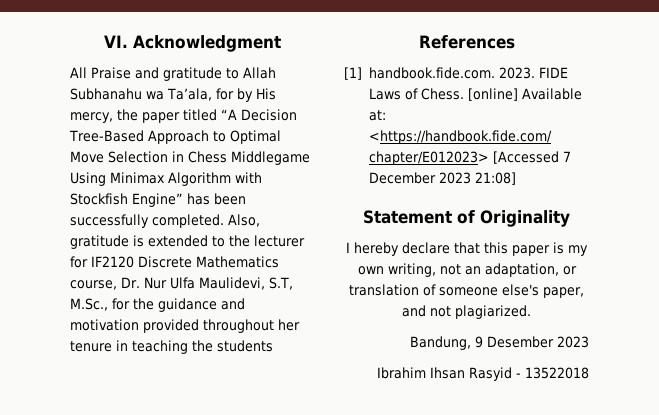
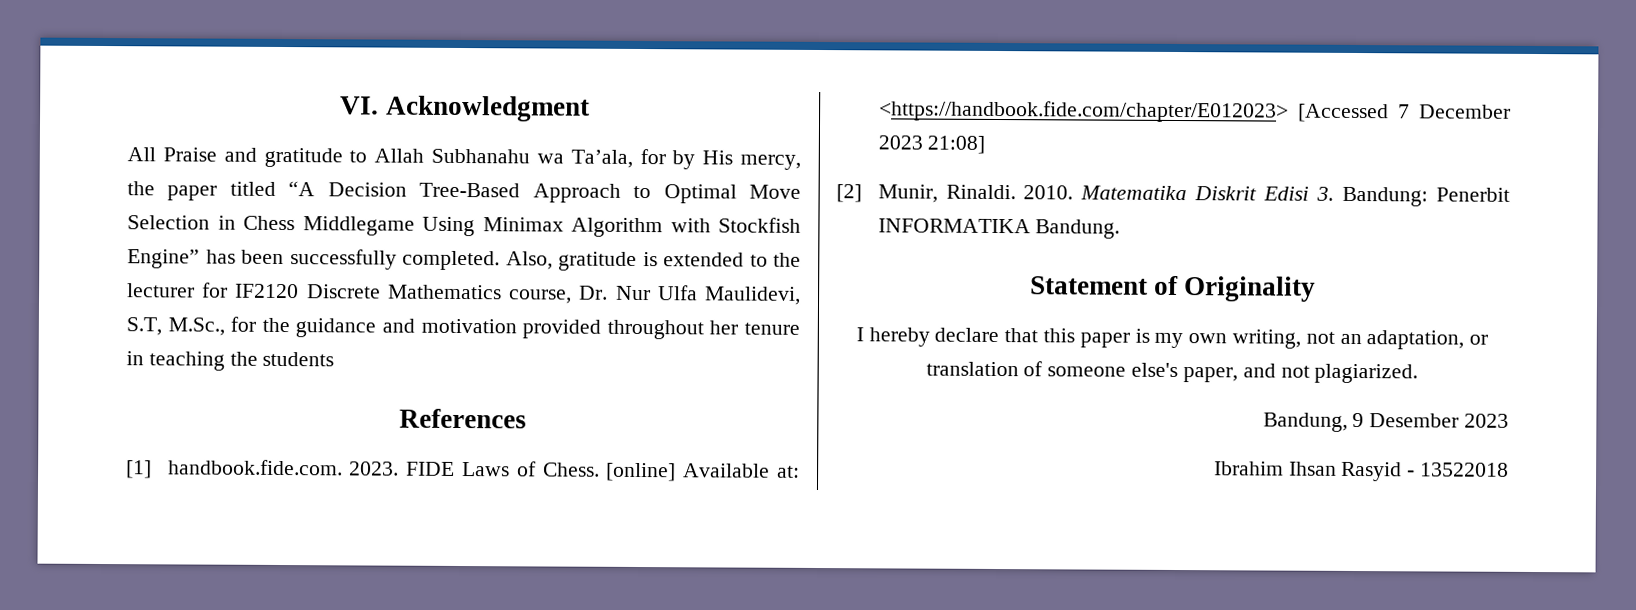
+ [2] Munir, Rinaldi. 2010. Matematika Diskrit Edisi 3. Bandung: Penerbit INFORMATIKA Bandung.

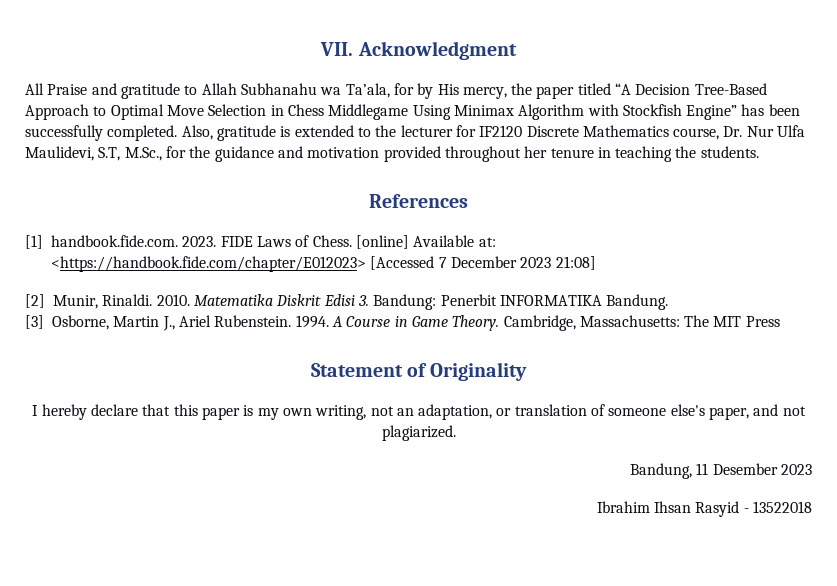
- VI. Acknowledgment
+ VII. Acknowledgment
- Also, gratitude is extended to the lecturer for IF2120 Discrete Mathematics course, Dr. Nur Ulfa Maulidevi, S.T, M.Sc., for the guidance and motivation provided throughout her tenure in teaching the students
+ Also, gratitude is extended to the lecturer for IF2120 Discrete Mathematics course, Dr. Nur Ulfa Maulidevi, S.T, M.Sc., for the guidance and motivation provided throughout her tenure in teaching the students.
+ [3] Osborne, Martin J., Ariel Rubenstein. 1994. A Course in Game Theory. Cambridge, Massachusetts: The MIT Press
- Bandung, 9 Desember 2023
+ Bandung, 11 Desember 2023

